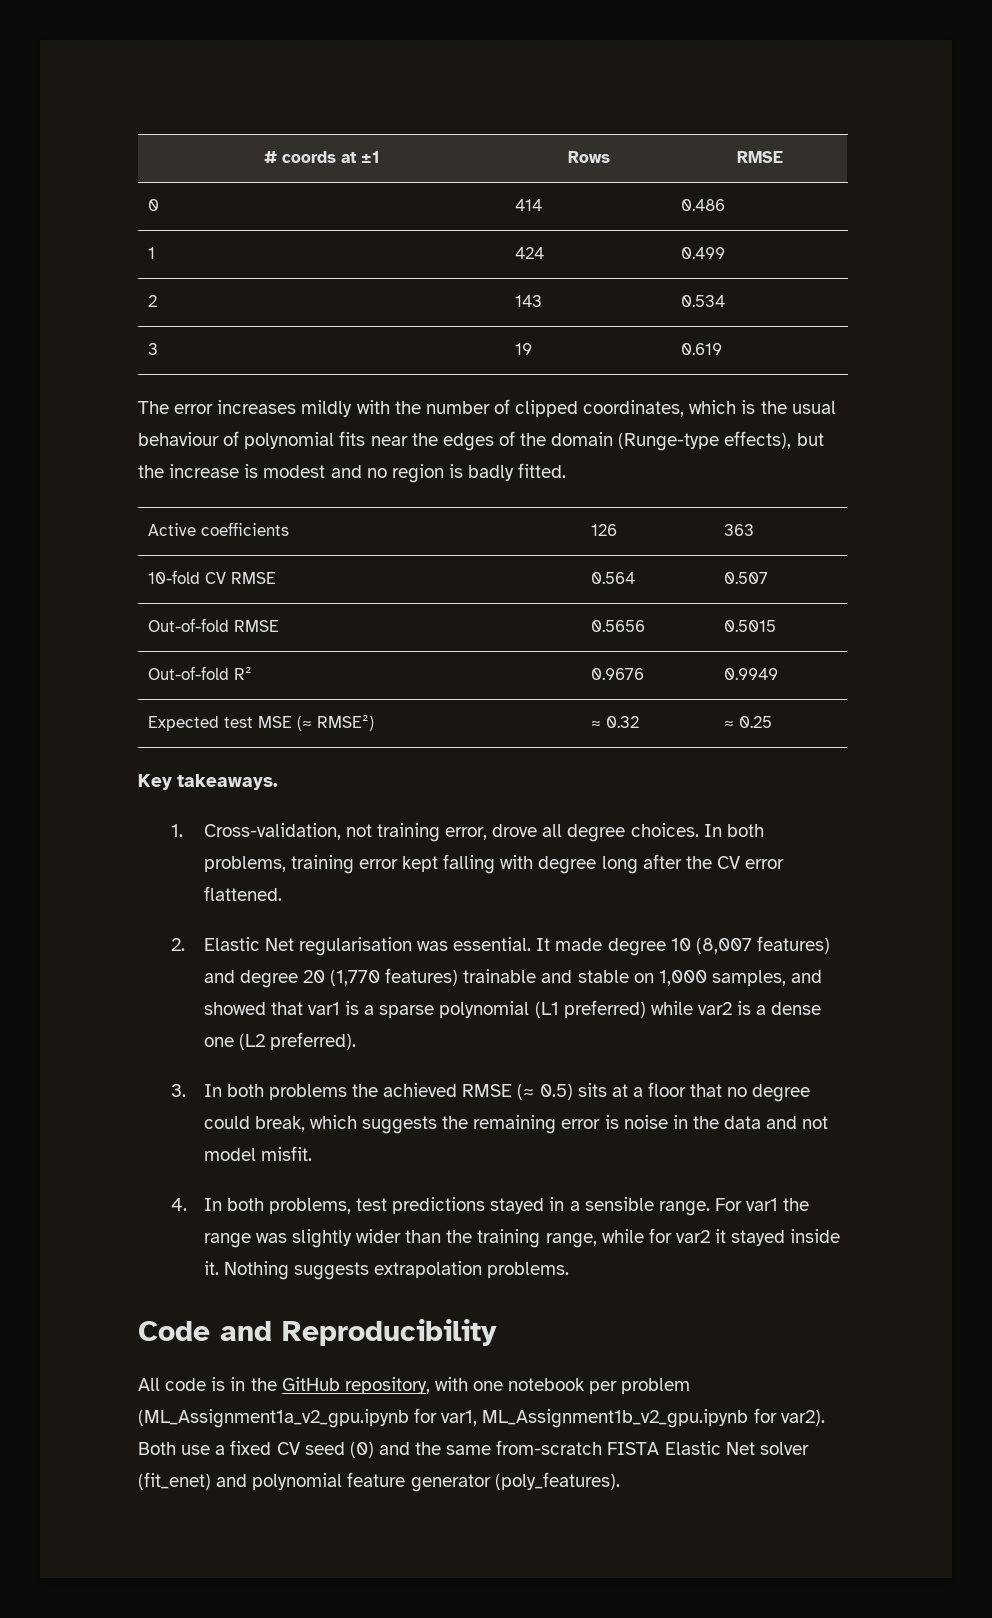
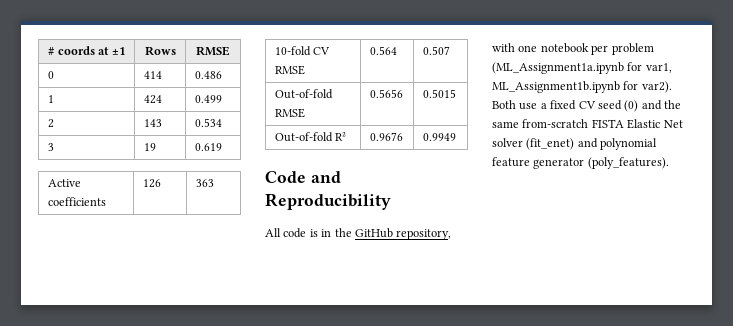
- The error increases mildly with the number of clipped coordinates, which is the usual behaviour of polynomial fits near the edges of the domain (Runge-type effects), but the increase is modest and no region is badly fitted.
- Expected test MSE (≈ RMSE²) | ≈ 0.32 | ≈ 0.25
- Key takeaways.
- 1. Cross-validation, not training error, drove all degree choices. In both problems, training error kept falling with degree long after the CV error flattened.
- 2. Elastic Net regularisation was essential. It made degree 10 (8,007 features) and degree 20 (1,770 features) trainable and stable on 1,000 samples, and showed that var1 is a sparse polynomial (L1 preferred) while var2 is a dense one (L2 preferred).
- 3. In both problems the achieved RMSE (≈ 0.5) sits at a floor that no degree could break, which suggests the remaining error is noise in the data and not model misfit.
- 4. In both problems, test predictions stayed in a sensible range. For var1 the range was slightly wider than the training range, while for var2 it stayed inside it. Nothing suggests extrapolation problems.
- All code is in the GitHub repository, with one notebook per problem (ML_Assignment1a_v2_gpu.ipynb for var1, ML_Assignment1b_v2_gpu.ipynb for var2).
+ All code is in the GitHub repository, with one notebook per problem (ML_Assignment1a.ipynb for var1, ML_Assignment1b.ipynb for var2).

